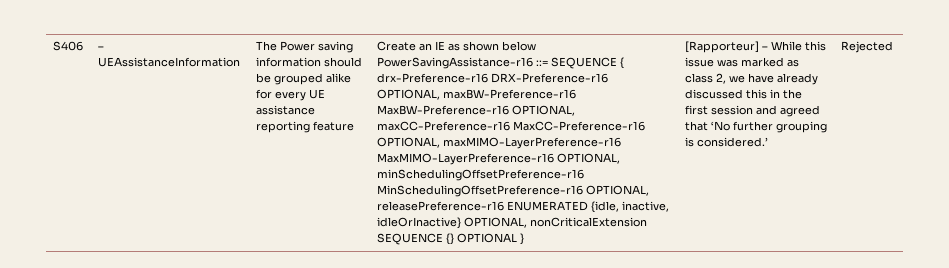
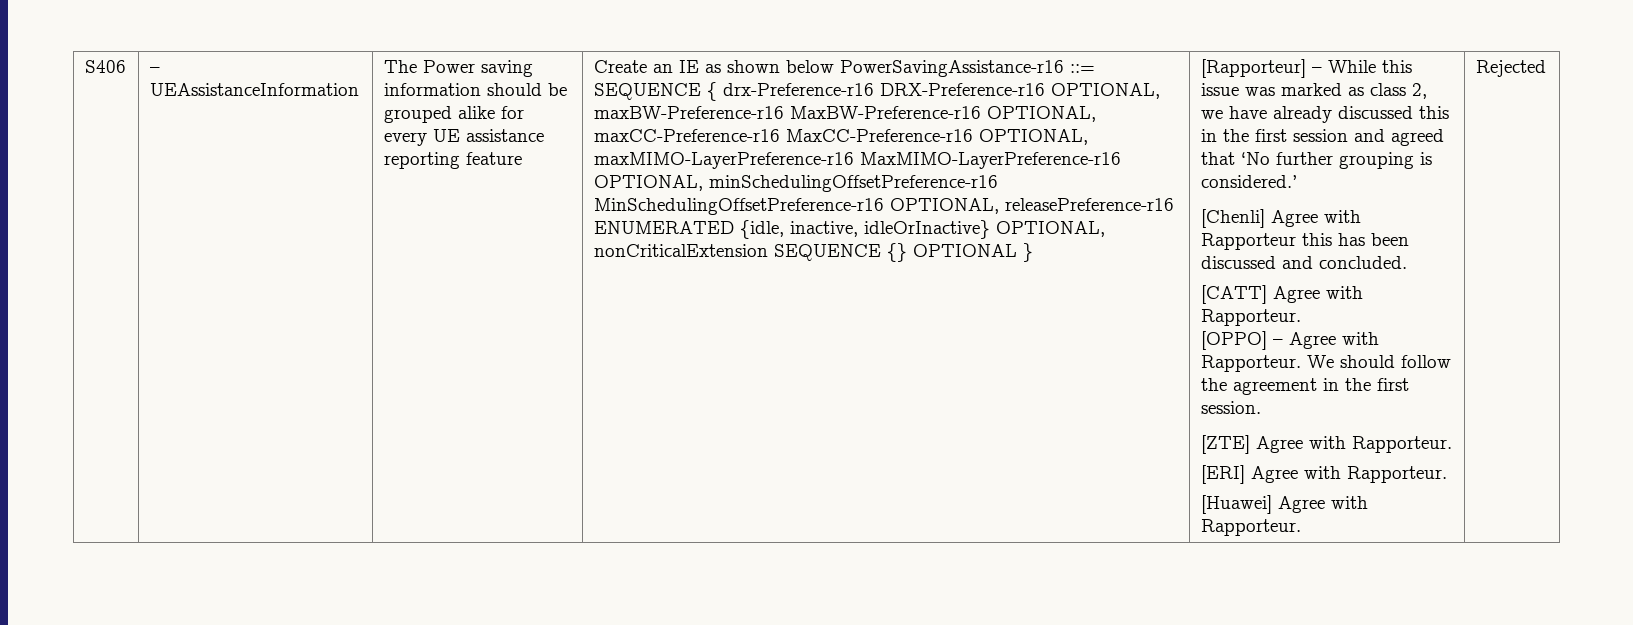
+ [Chenli] Agree with Rapporteur this has been discussed and concluded.
+ [CATT] Agree with Rapporteur.
+ [OPPO] – Agree with Rapporteur. We should follow the agreement in the first session.
+ [ZTE] Agree with Rapporteur.
+ [ERI] Agree with Rapporteur.
+ [Huawei] Agree with Rapporteur.

